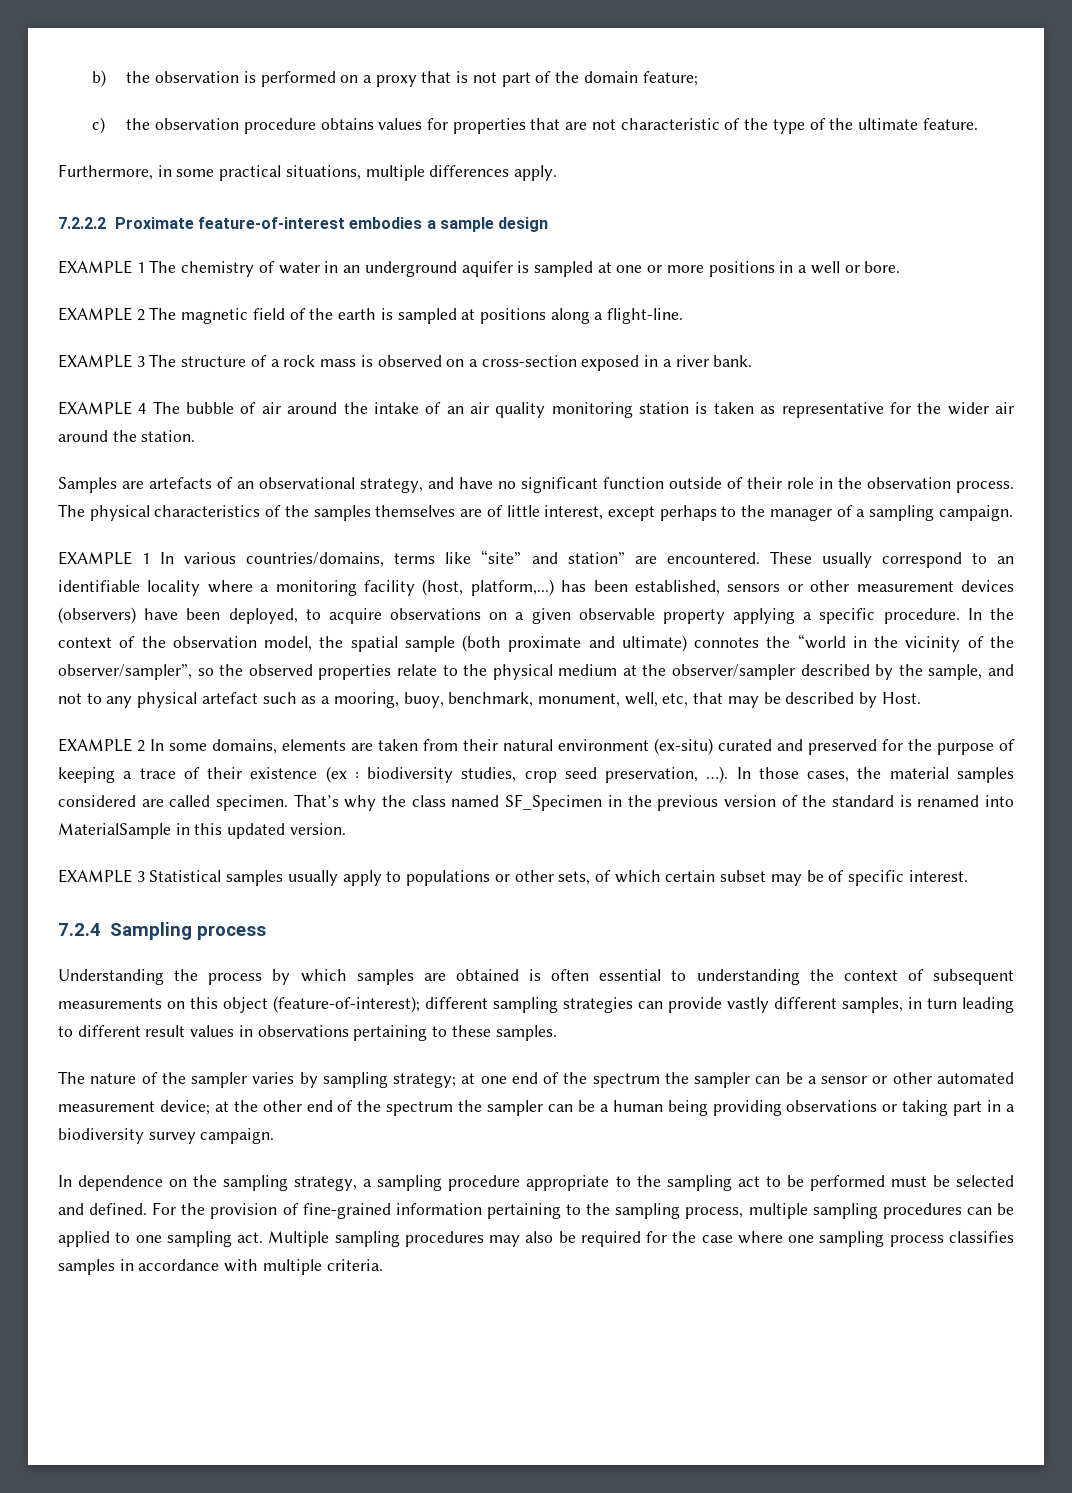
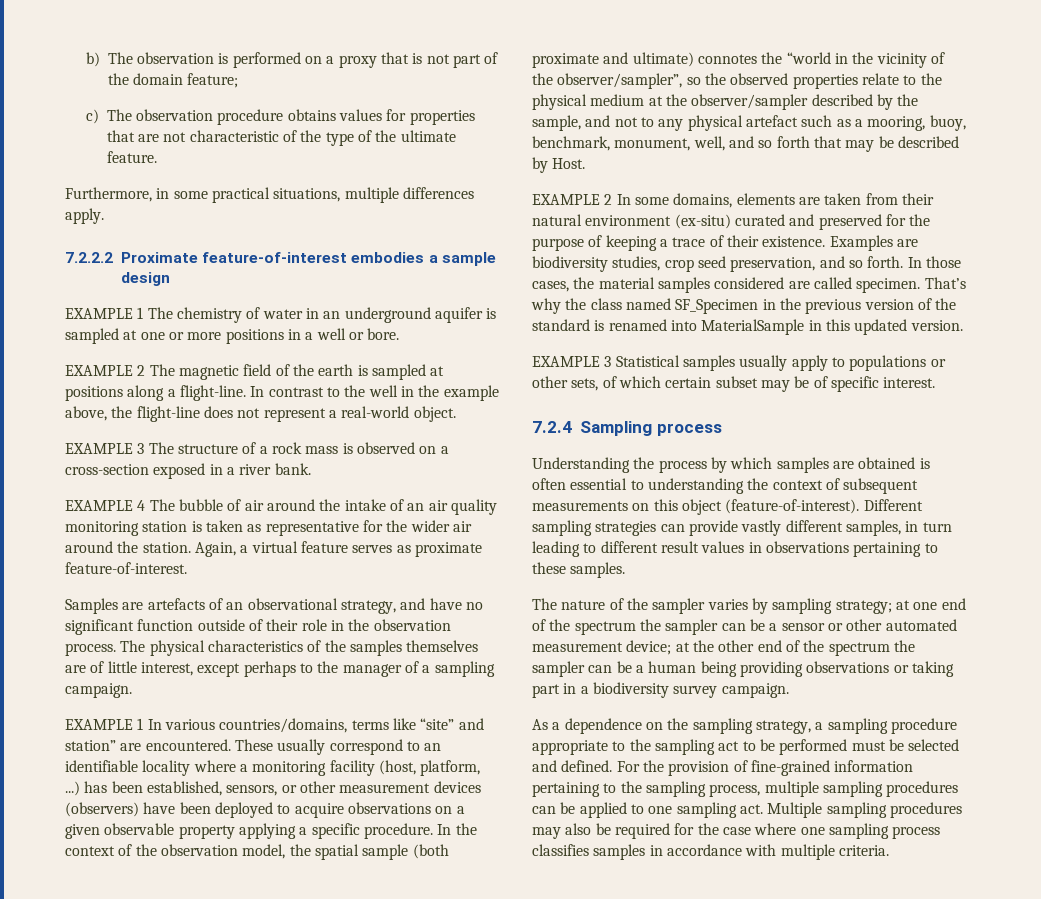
- b) the observation is performed on a proxy that is not part of the domain feature;
+ b) The observation is performed on a proxy that is not part of the domain feature;
- c) the observation procedure obtains values for properties that are not characteristic of the type of the ultimate feature.
+ c) The observation procedure obtains values for properties that are not characteristic of the type of the ultimate feature.
+ In contrast to the well in the example above, the flight-line does not represent a real-world object.
+ Again, a virtual feature serves as proximate feature-of-interest.
- These usually correspond to an identifiable locality where a monitoring facility (host, platform,...) has been established, sensors or other measurement devices (observers) have been deployed, to acquire observations on a given observable property applying a specific procedure.
+ These usually correspond to an identifiable locality where a monitoring facility (host, platform, ...) has been established, sensors, or other measurement devices (observers) have been deployed to acquire observations on a given observable property applying a specific procedure.
- In the context of the observation model, the spatial sample (both proximate and ultimate) connotes the “world in the vicinity of the observer/sampler”, so the observed properties relate to the physical medium at the observer/sampler described by the sample, and not to any physical artefact such as a mooring, buoy, benchmark, monument, well, etc, that may be described by Host.
+ In the context of the observation model, the spatial sample (both proximate and ultimate) connotes the “world in the vicinity of the observer/sampler”, so the observed properties relate to the physical medium at the observer/sampler described by the sample, and not to any physical artefact such as a mooring, buoy, benchmark, monument, well, and so forth that may be described by Host.
- EXAMPLE 2 In some domains, elements are taken from their natural environment (ex-situ) curated and preserved for the purpose of keeping a trace of their existence (ex : biodiversity studies, crop seed preservation, …).
+ EXAMPLE 2 In some domains, elements are taken from their natural environment (ex-situ) curated and preserved for the purpose of keeping a trace of their existence. Examples are biodiversity studies, crop seed preservation, and so forth.
- Understanding the process by which samples are obtained is often essential to understanding the context of subsequent measurements on this object (feature-of-interest); different sampling strategies can provide vastly different samples, in turn leading to different result values in observations pertaining to these samples.
+ Understanding the process by which samples are obtained is often essential to understanding the context of subsequent measurements on this object (feature-of-interest). Different sampling strategies can provide vastly different samples, in turn leading to different result values in observations pertaining to these samples.
- In dependence on the sampling strategy, a sampling procedure appropriate to the sampling act to be performed must be selected and defined.
+ As a dependence on the sampling strategy, a sampling procedure appropriate to the sampling act to be performed must be selected and defined.

